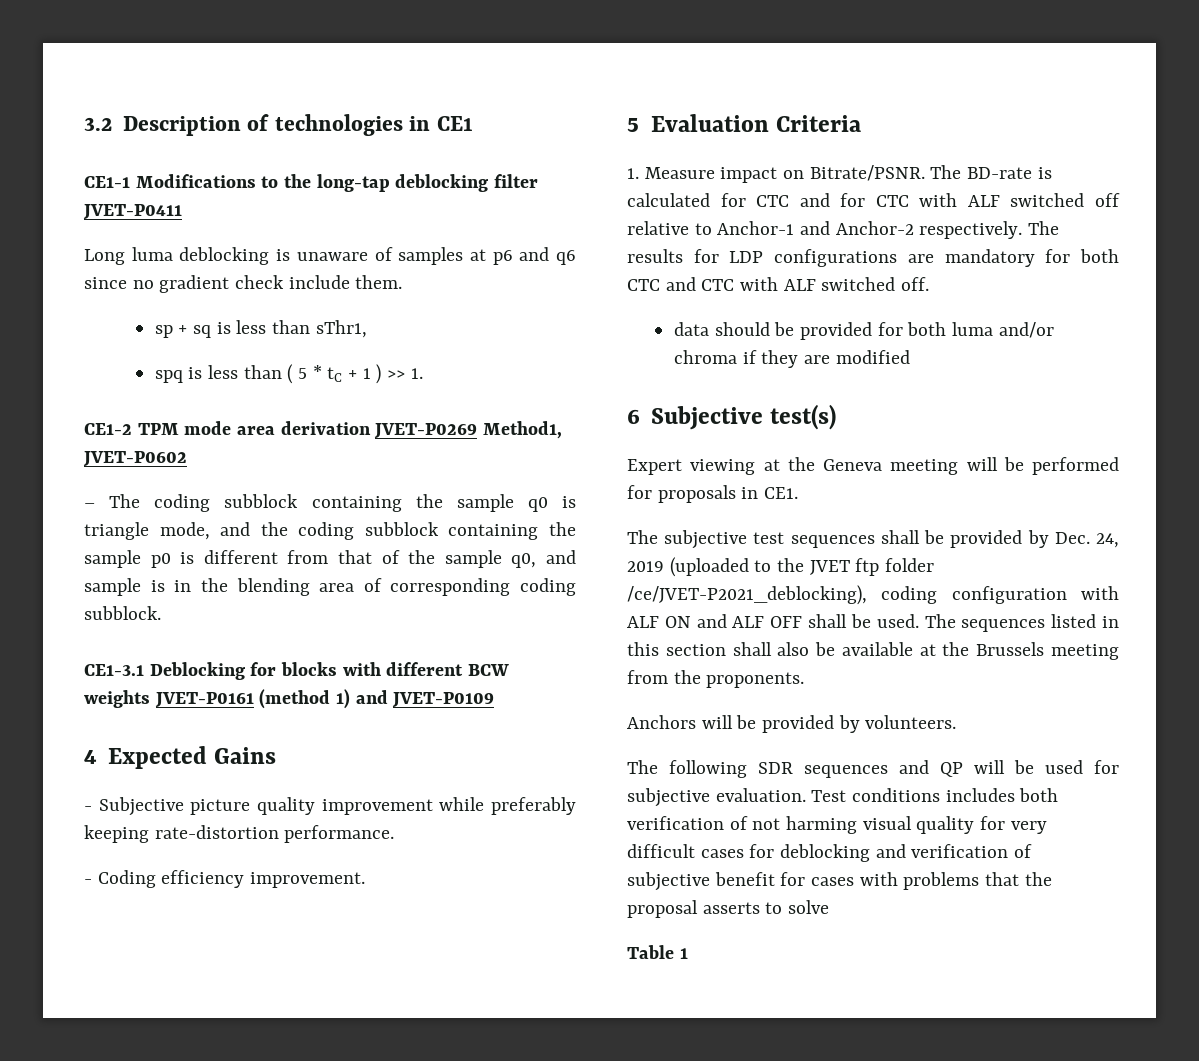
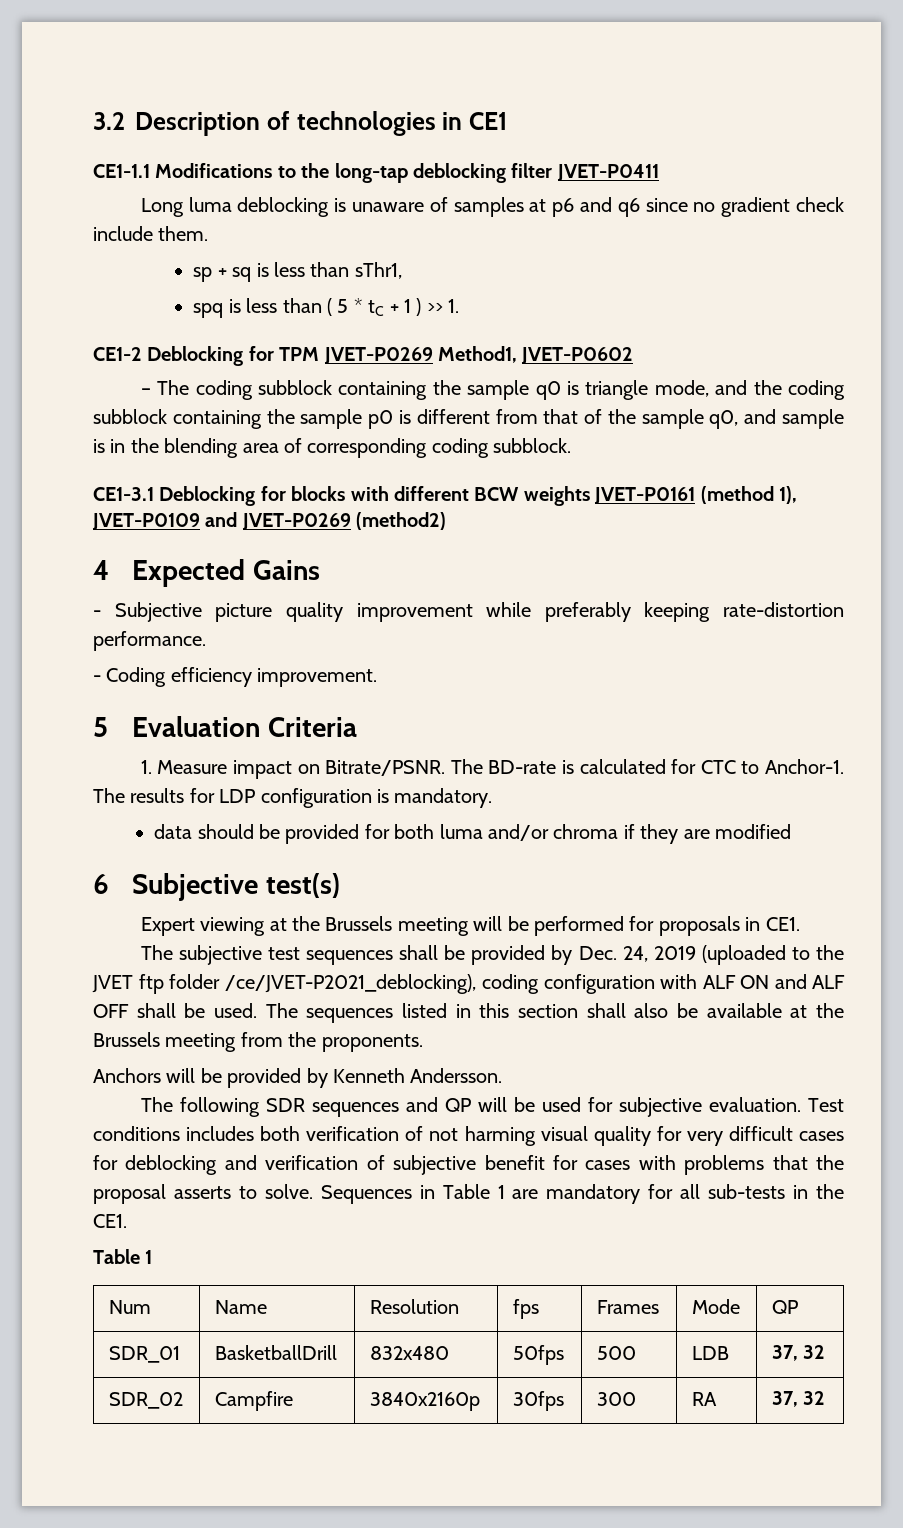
- CE1-1 Modifications to the long-tap deblocking filter JVET-P0411
+ CE1-1.1 Modifications to the long-tap deblocking filter JVET-P0411
- CE1-2 TPM mode area derivation JVET-P0269 Method1, JVET-P0602
+ CE1-2 Deblocking for TPM JVET-P0269 Method1, JVET-P0602
- CE1-3.1 Deblocking for blocks with different BCW weights JVET-P0161 (method 1) and JVET-P0109
+ CE1-3.1 Deblocking for blocks with different BCW weights JVET-P0161 (method 1), JVET-P0109 and JVET-P0269 (method2)
- The BD-rate is calculated for CTC and for CTC with ALF switched off relative to Anchor-1 and Anchor-2 respectively. The results for LDP configurations are mandatory for both CTC and CTC with ALF switched off.
+ The BD-rate is calculated for CTC to Anchor-1. The results for LDP configuration is mandatory.
- Expert viewing at the Geneva meeting will be performed for proposals in CE1.
+ Expert viewing at the Brussels meeting will be performed for proposals in CE1.
- Anchors will be provided by volunteers.
+ Anchors will be provided by Kenneth Andersson.
- Test conditions includes both verification of not harming visual quality for very difficult cases for deblocking and verification of subjective benefit for cases with problems that the proposal asserts to solve
+ Test conditions includes both verification of not harming visual quality for very difficult cases for deblocking and verification of subjective benefit for cases with problems that the proposal asserts to solve. Sequences in Table 1 are mandatory for all sub-tests in the CE1.
  Table 1
+ Num | Name | Resolution | fps | Frames | Mode | QP
+ SDR_01 | BasketballDrill | 832x480 | 50fps | 500 | LDB | 37, 32
+ SDR_02 | Campfire | 3840x2160p | 30fps | 300 | RA | 37, 32

